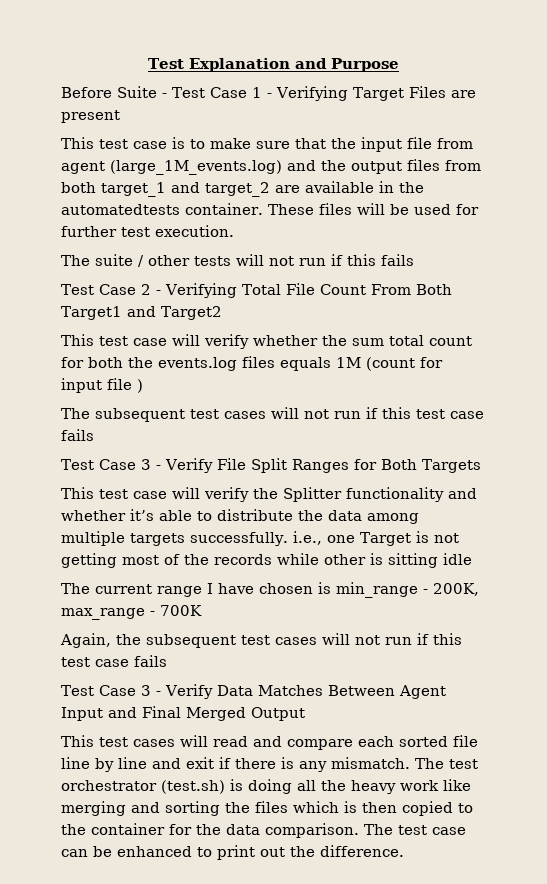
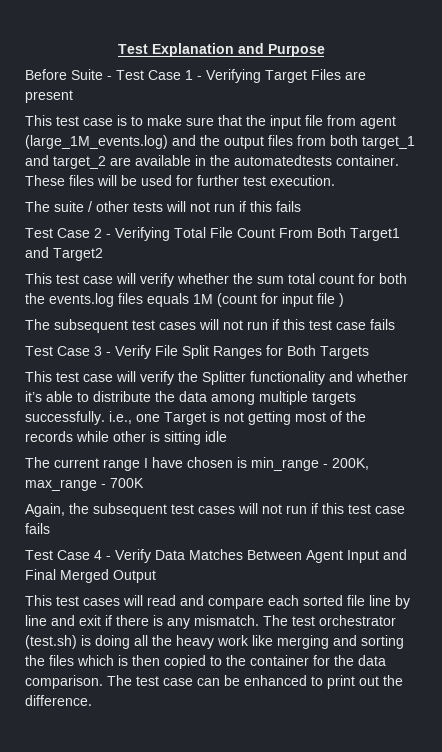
- Test Case 3 - Verify Data Matches Between Agent Input and Final Merged Output
+ Test Case 4 - Verify Data Matches Between Agent Input and Final Merged Output

